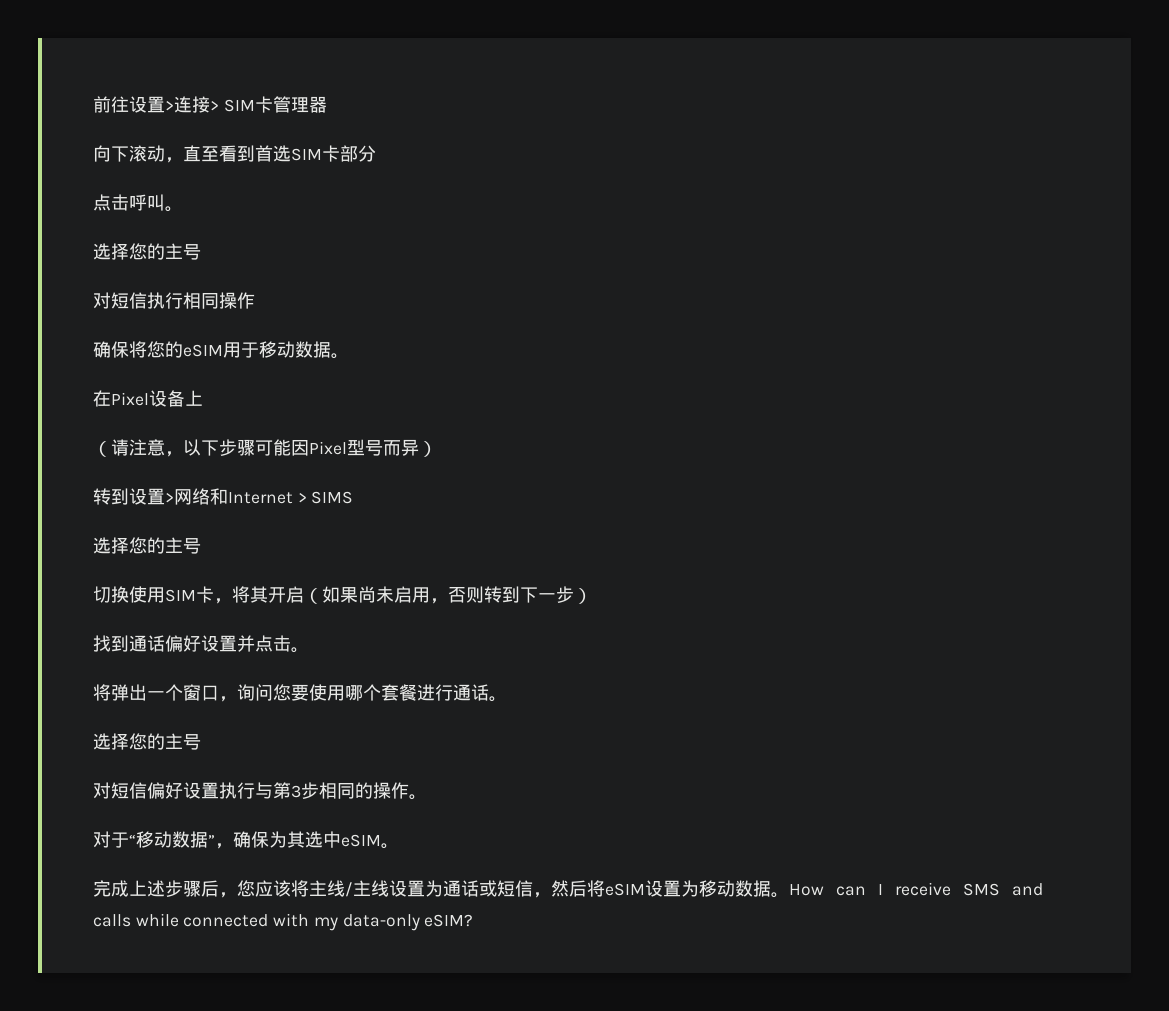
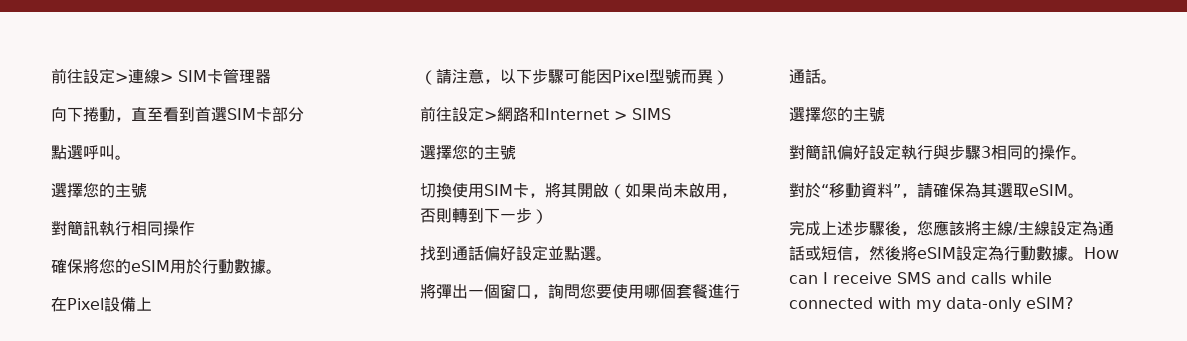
- 前往设置>连接> SIM卡管理器
+ 前往設定>連線> SIM卡管理器
- 向下滚动，直至看到首选SIM卡部分
+ 向下捲動，直至看到首選SIM卡部分
- 点击呼叫。
- 选择您的主号
- 对短信执行相同操作
+ 點選呼叫。
+ 選擇您的主號
+ 對簡訊執行相同操作
- 确保将您的eSIM用于移动数据。
+ 確保將您的eSIM用於行動數據。
- 在Pixel设备上
+ 在Pixel設備上
- （请注意，以下步骤可能因Pixel型号而异）
- 转到设置>网络和Internet > SIMS
- 选择您的主号
+ （請注意，以下步驟可能因Pixel型號而異）
+ 前往設定>網路和Internet > SIMS
+ 選擇您的主號
- 切换使用SIM卡，将其开启（如果尚未启用，否则转到下一步）
+ 切換使用SIM卡，將其開啟（如果尚未啟用，否則轉到下一步）
- 找到通话偏好设置并点击。
- 将弹出一个窗口，询问您要使用哪个套餐进行通话。
- 选择您的主号
- 对短信偏好设置执行与第3步相同的操作。
- 对于“移动数据”，确保为其选中eSIM。
- 完成上述步骤后，您应该将主线/主线设置为通话或短信，然后将eSIM设置为移动数据。
+ 找到通話偏好設定並點選。
+ 將彈出一個窗口，詢問您要使用哪個套餐進行通話。
+ 選擇您的主號
+ 對簡訊偏好設定執行與步驟3相同的操作。
+ 對於“移動資料”，請確保為其選取eSIM。
+ 完成上述步驟後，您應該將主線/主線設定為通話或短信，然後將eSIM設定為行動數據。

